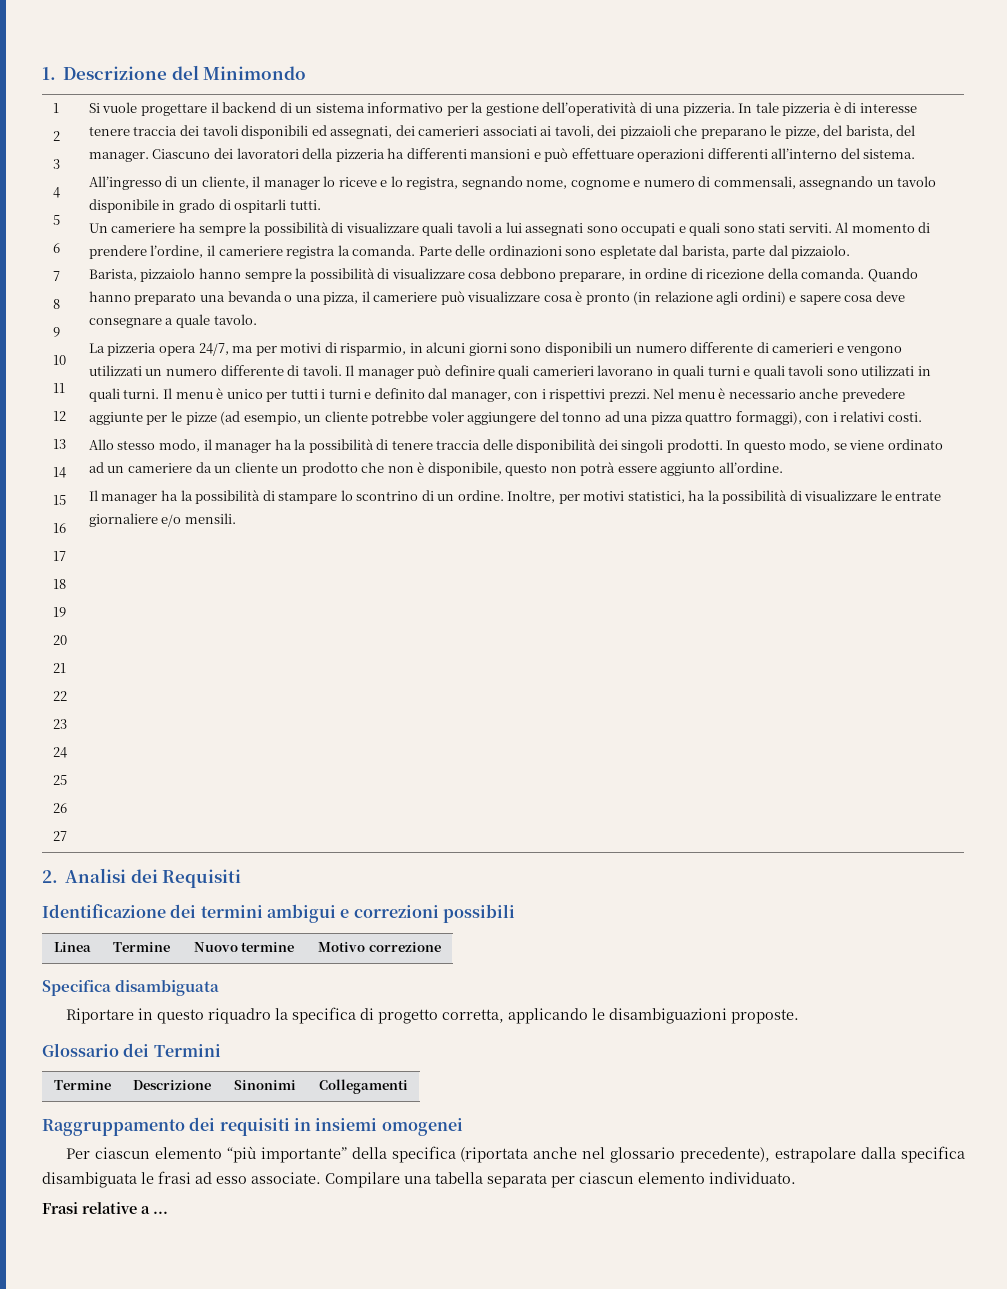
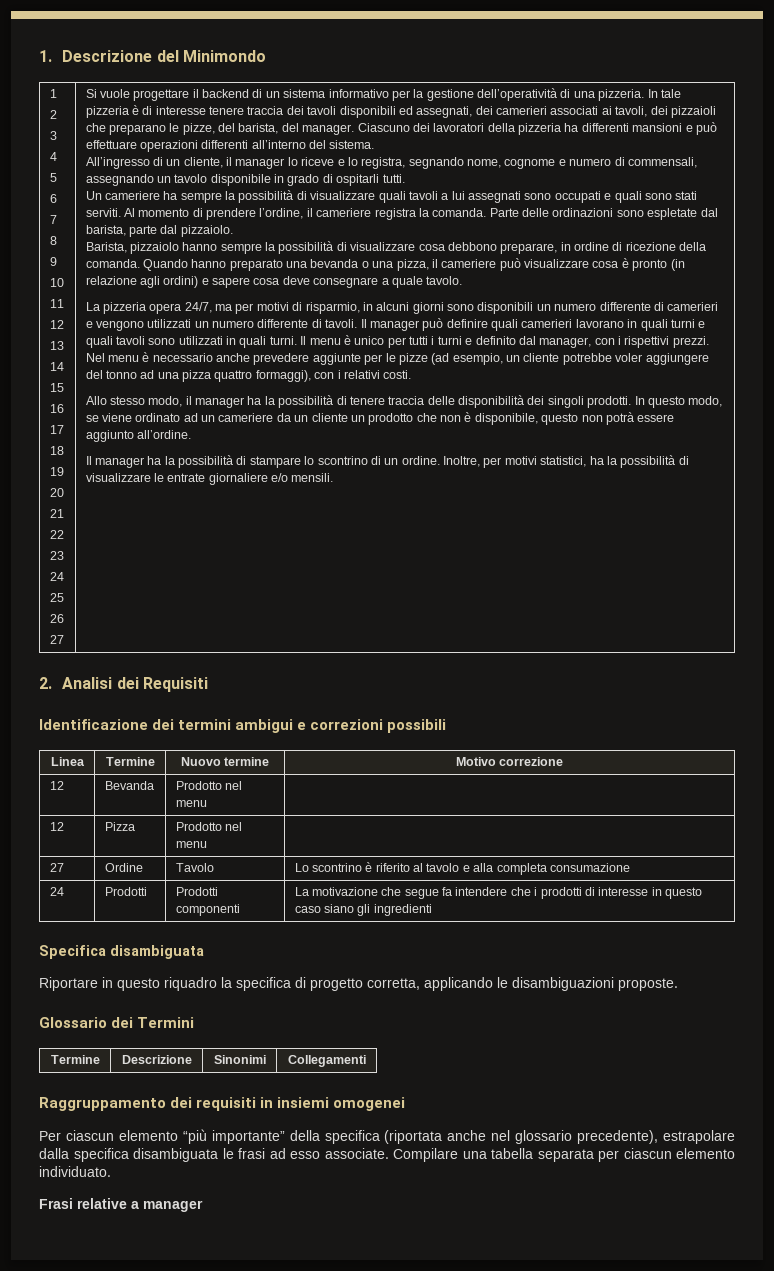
+ 12 | Bevanda | Prodotto nel menu |
+ 12 | Pizza | Prodotto nel menu |
+ 27 | Ordine | Tavolo | Lo scontrino è riferito al tavolo e alla completa consumazione
+ 24 | Prodotti | Prodotti componenti | La motivazione che segue fa intendere che i prodotti di interesse in questo caso siano gli ingredienti
- Frasi relative a ...
+ Frasi relative a manager

